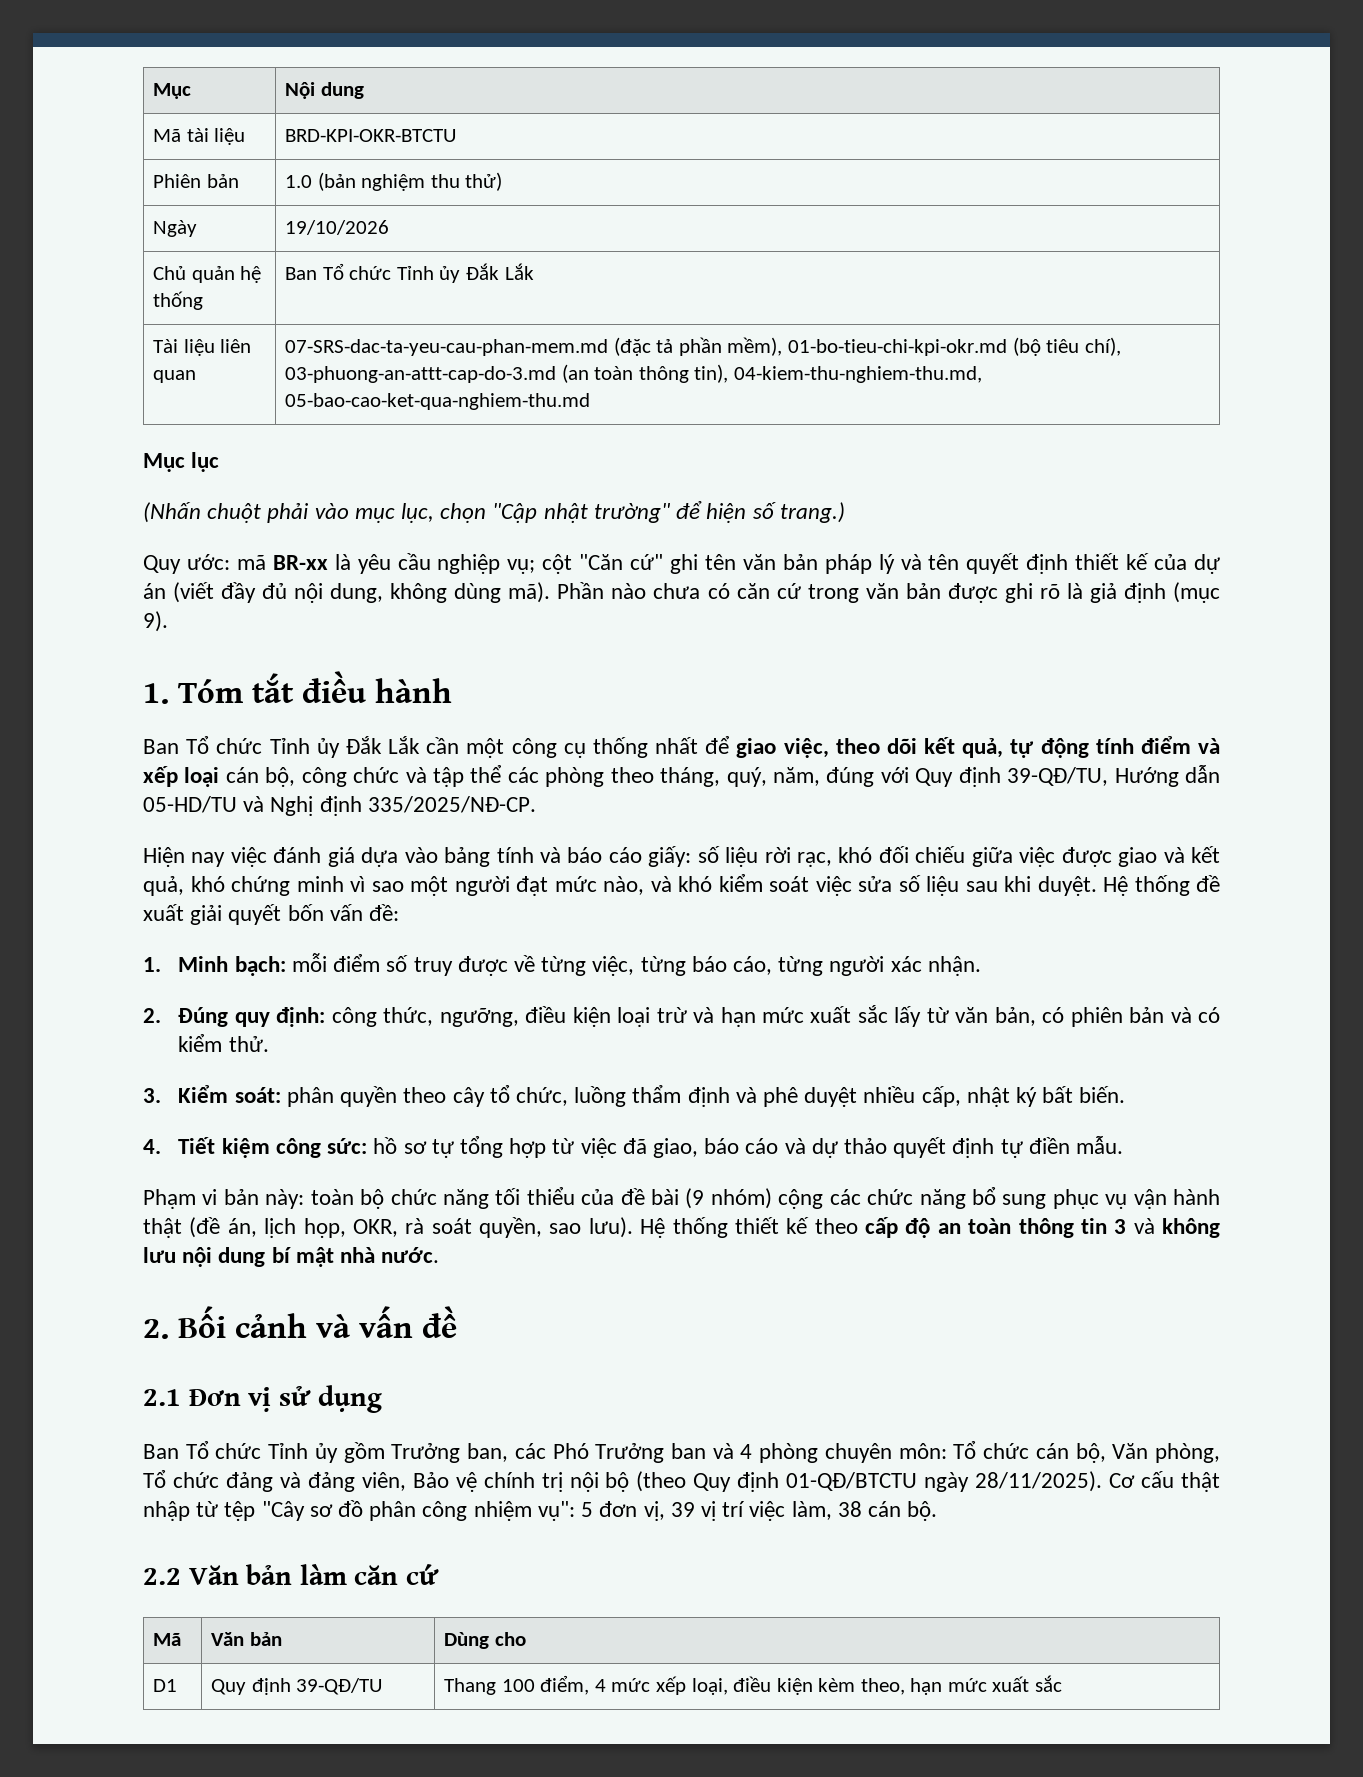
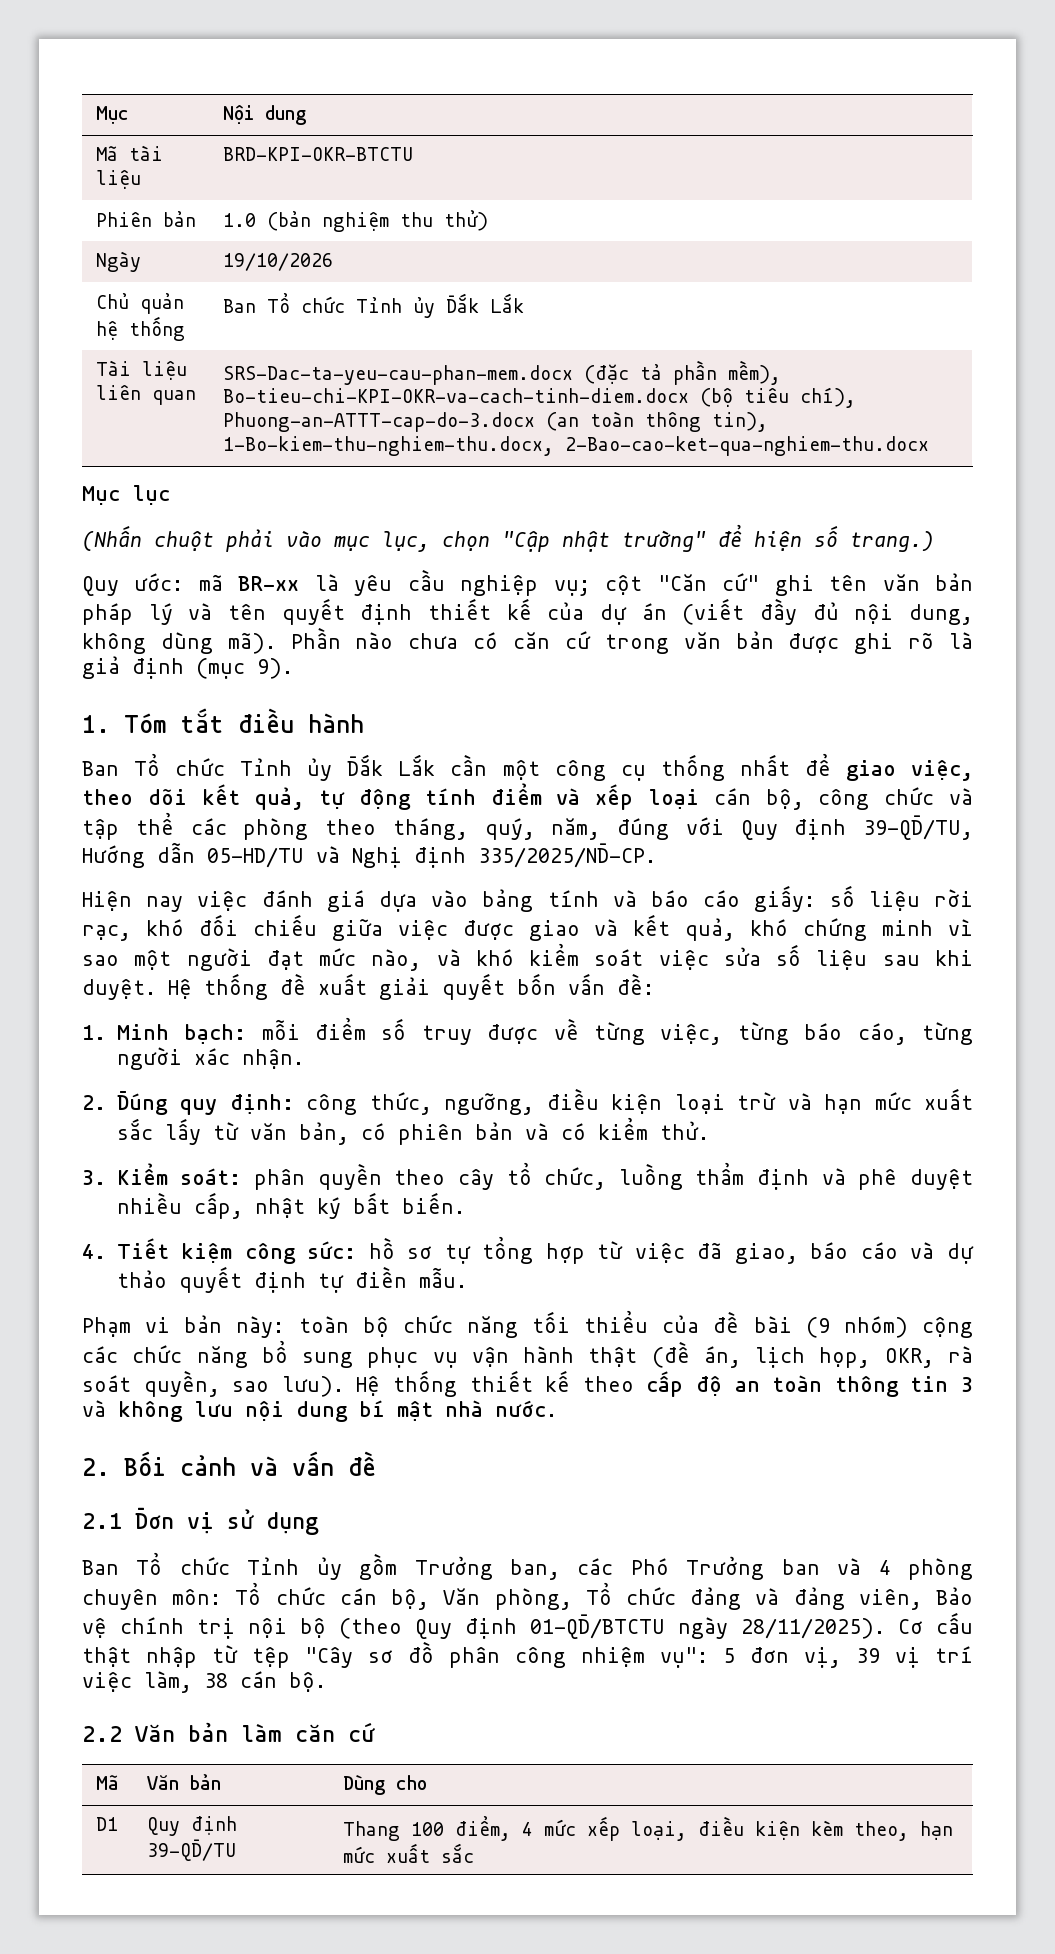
- Tài liệu liên quan | 07-SRS-dac-ta-yeu-cau-phan-mem.md (đặc tả phần mềm), 01-bo-tieu-chi-kpi-okr.md (bộ tiêu chí), 03-phuong-an-attt-cap-do-3.md (an toàn thông tin), 04-kiem-thu-nghiem-thu.md, 05-bao-cao-ket-qua-nghiem-thu.md
+ Tài liệu liên quan | SRS-Dac-ta-yeu-cau-phan-mem.docx (đặc tả phần mềm), Bo-tieu-chi-KPI-OKR-va-cach-tinh-diem.docx (bộ tiêu chí), Phuong-an-ATTT-cap-do-3.docx (an toàn thông tin), 1-Bo-kiem-thu-nghiem-thu.docx, 2-Bao-cao-ket-qua-nghiem-thu.docx

